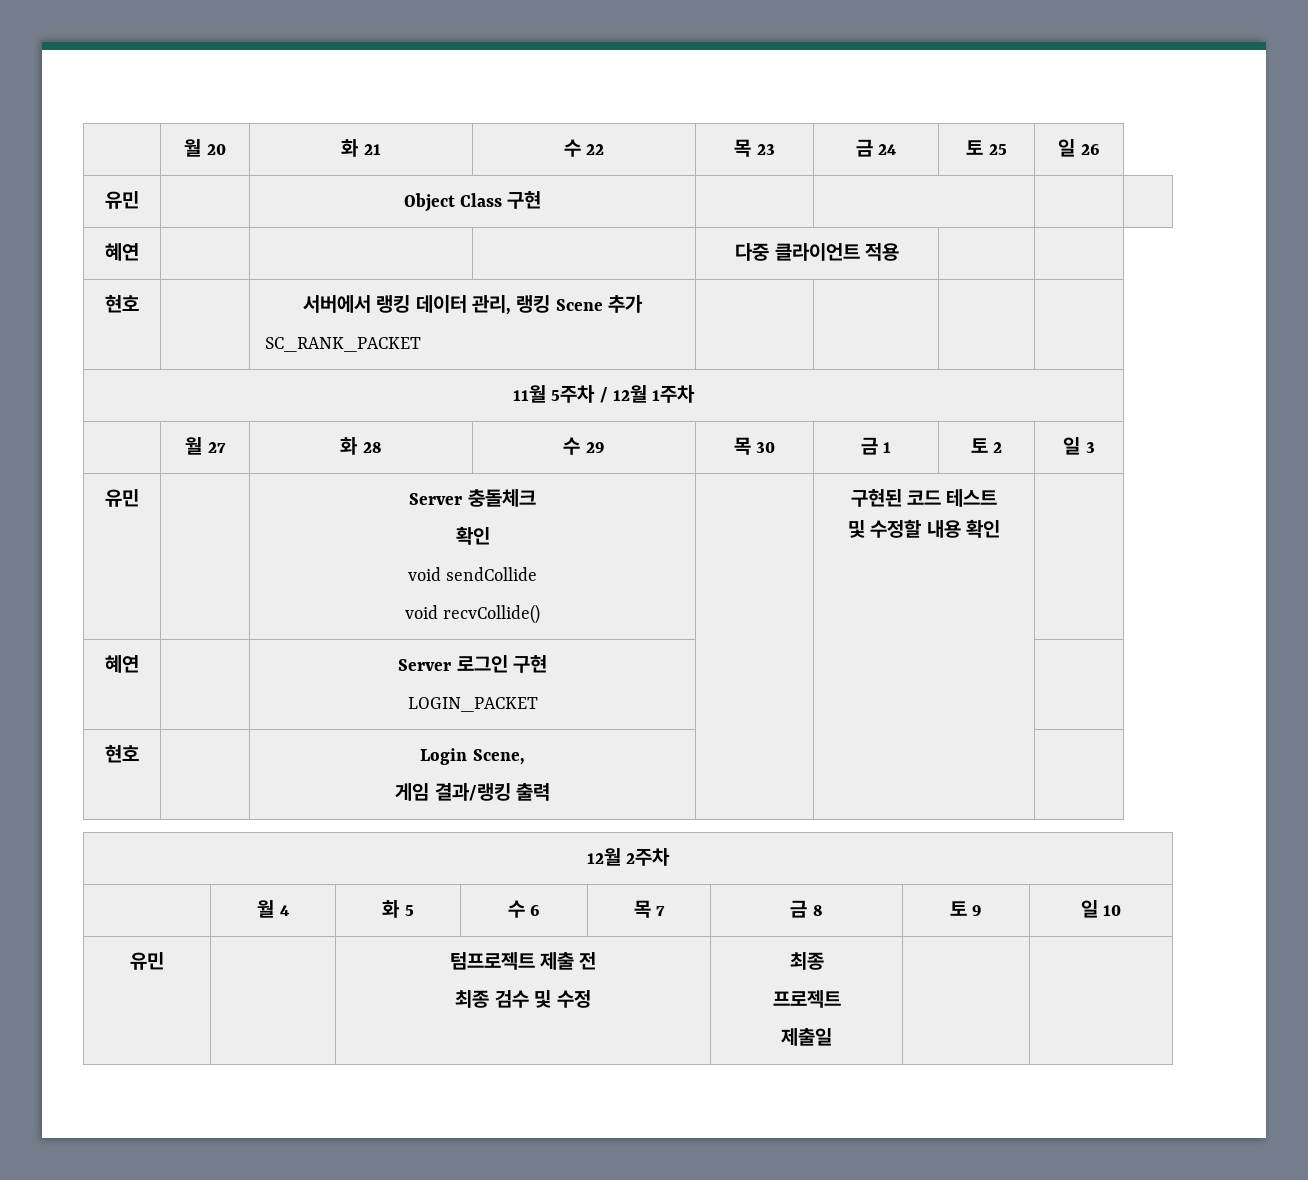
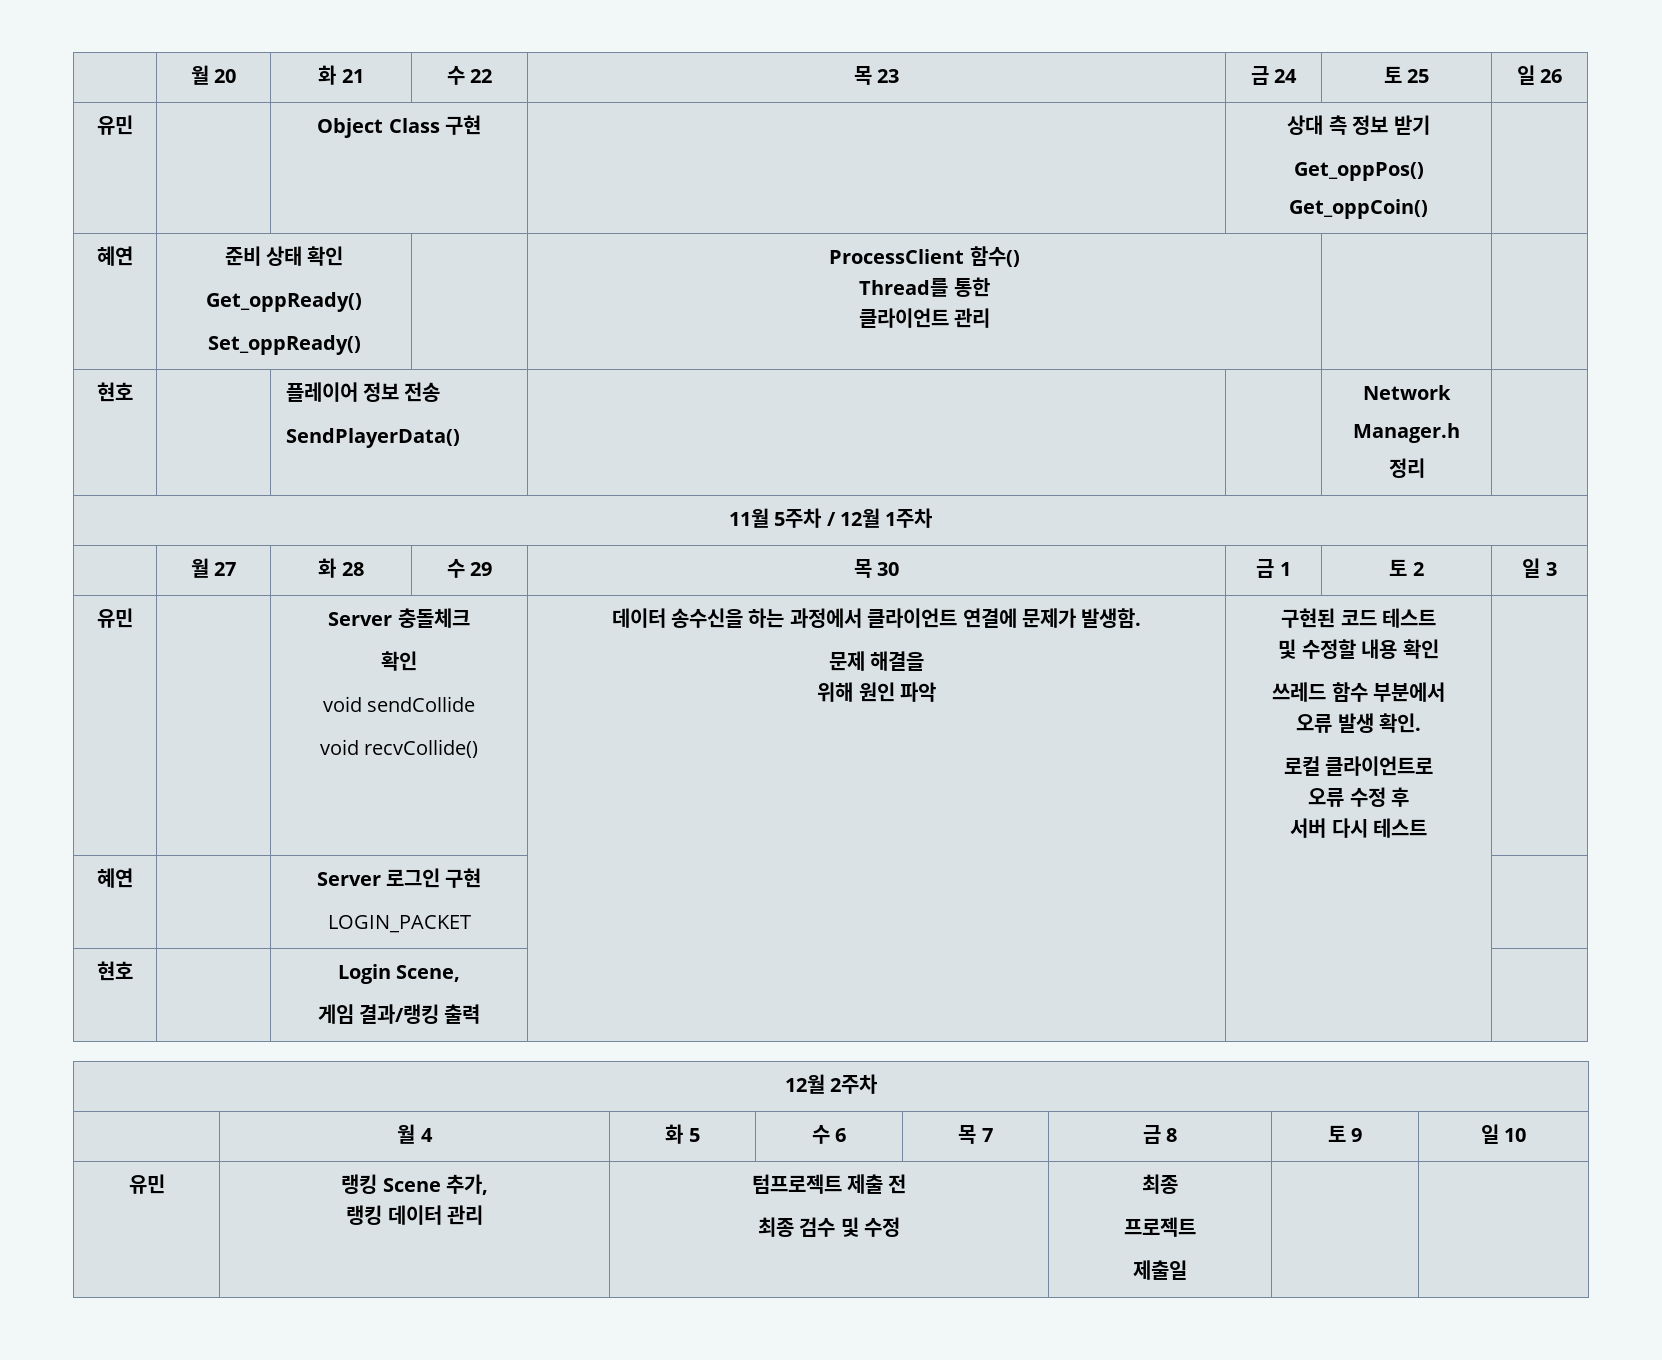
- 유민 | | Object Class 구현 | | | |
- 혜연 | | | | 다중 클라이언트 적용 | |
- 현호 | | 서버에서 랭킹 데이터 관리, 랭킹 Scene 추가
- SC_RANK_PACKET | | | |
+ 유민 | | Object Class 구현 | | 상대 측 정보 받기
+ Get_oppPos()
+ Get_oppCoin() |
+ 혜연 | 준비 상태 확인
+ Get_oppReady()
+ Set_oppReady() | | ProcessClient 함수()
+ Thread를 통한
+ 클라이언트 관리 | |
+ 현호 | | 플레이어 정보 전송
+ SendPlayerData() | | | Network
+ Manager.h
+ 정리 |
+ 데이터 송수신을 하는 과정에서 클라이언트 연결에 문제가 발생함.
+ 문제 해결을
+ 위해 원인 파악
+ 쓰레드 함수 부분에서
+ 오류 발생 확인.
+ 로컬 클라이언트로
+ 오류 수정 후
+ 서버 다시 테스트
- 유민 | | 텀프로젝트 제출 전
+ 유민 | 랭킹 Scene 추가,
+ 랭킹 데이터 관리 | 텀프로젝트 제출 전

